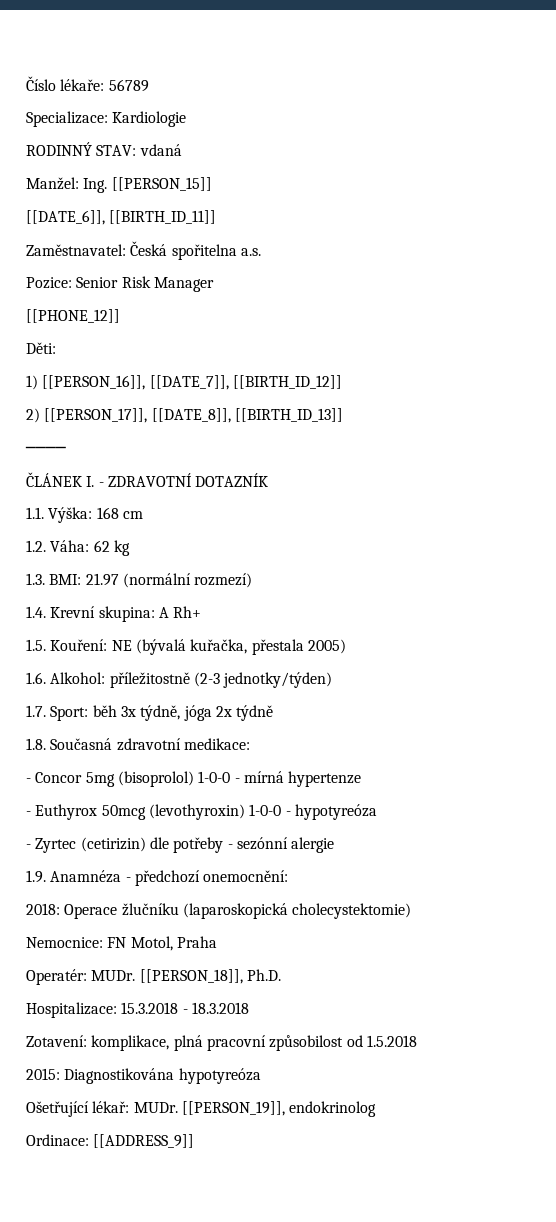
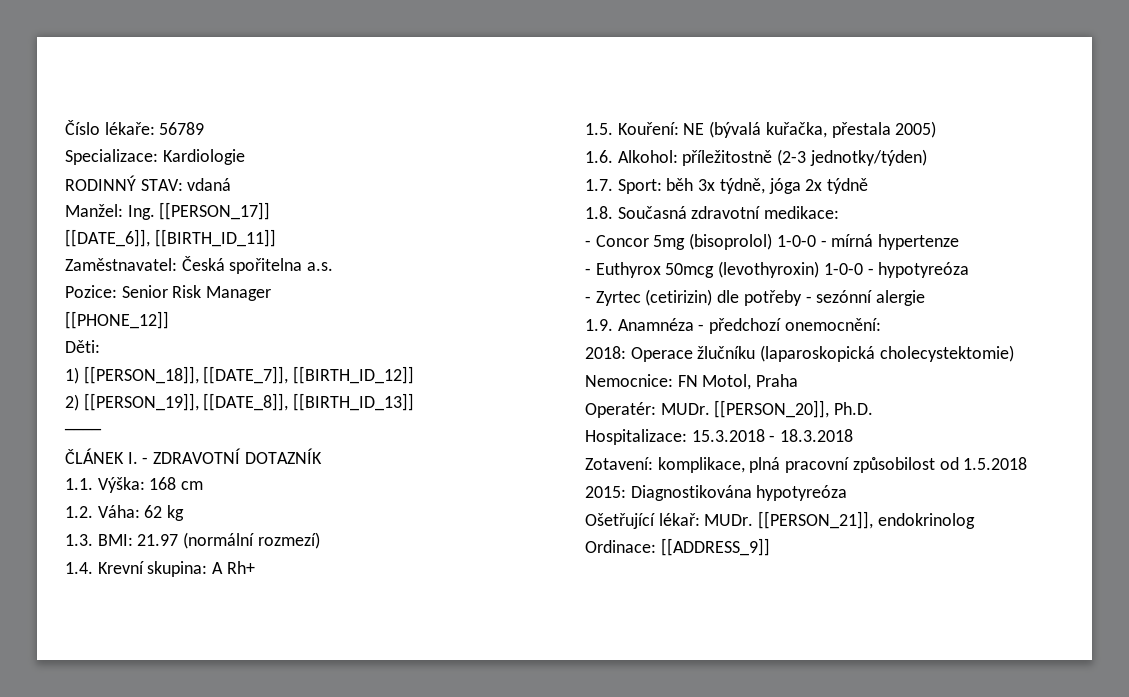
- Manžel: Ing. [[PERSON_15]]
+ Manžel: Ing. [[PERSON_17]]
- 1) [[PERSON_16]], [[DATE_7]], [[BIRTH_ID_12]]
+ 1) [[PERSON_18]], [[DATE_7]], [[BIRTH_ID_12]]
- 2) [[PERSON_17]], [[DATE_8]], [[BIRTH_ID_13]]
+ 2) [[PERSON_19]], [[DATE_8]], [[BIRTH_ID_13]]
- [[PERSON_18]], Ph.D.
+ [[PERSON_20]], Ph.D.
- [[PERSON_19]], endokrinolog
+ [[PERSON_21]], endokrinolog

